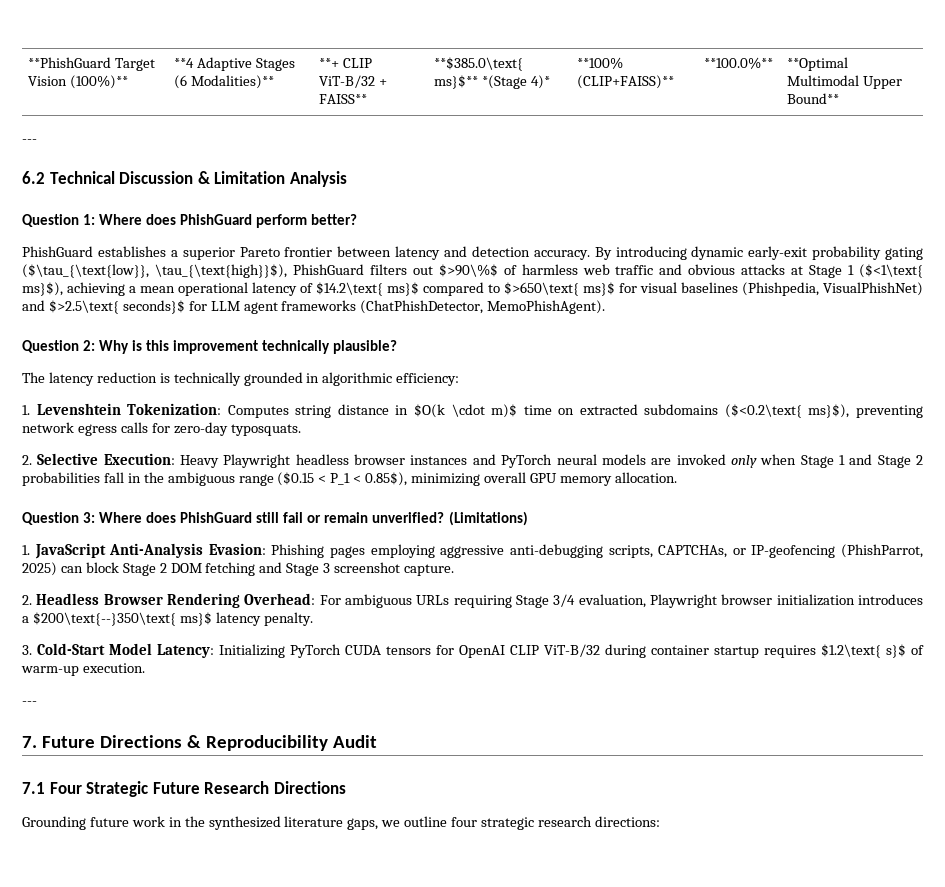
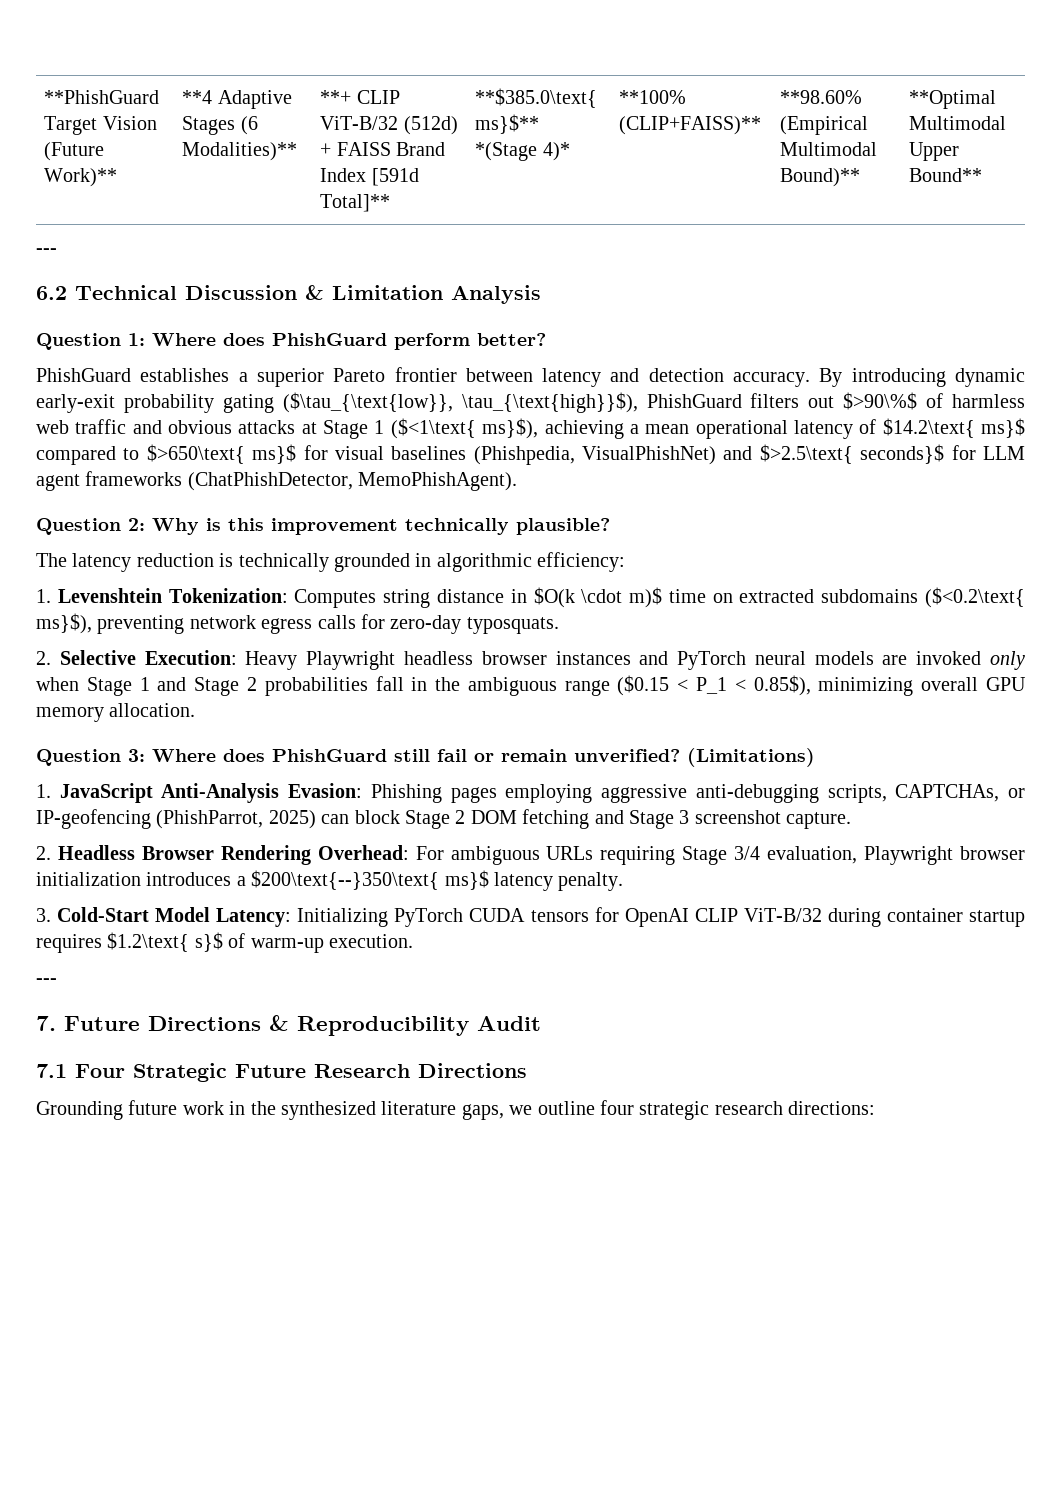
- **PhishGuard Target Vision (100%)** | **4 Adaptive Stages (6 Modalities)** | **+ CLIP ViT-B/32 + FAISS** | **$385.0\text{ ms}$** *(Stage 4)* | **100% (CLIP+FAISS)** | **100.0%** | **Optimal Multimodal Upper Bound**
+ **PhishGuard Target Vision (Future Work)** | **4 Adaptive Stages (6 Modalities)** | **+ CLIP ViT-B/32 (512d) + FAISS Brand Index [591d Total]** | **$385.0\text{ ms}$** *(Stage 4)* | **100% (CLIP+FAISS)** | **98.60% (Empirical Multimodal Bound)** | **Optimal Multimodal Upper Bound**

